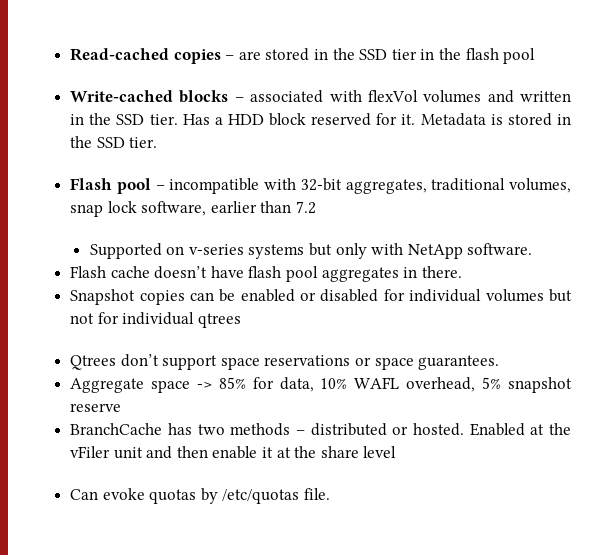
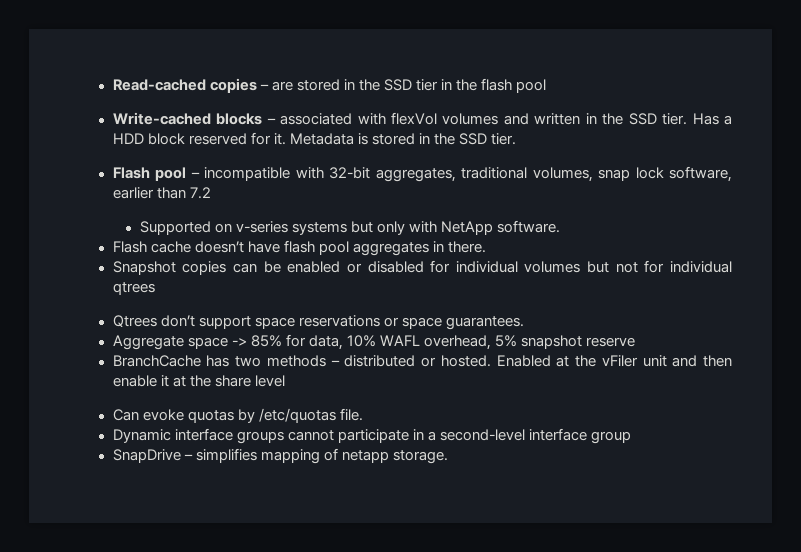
+ Dynamic interface groups cannot participate in a second-level interface group
+ SnapDrive – simplifies mapping of netapp storage.

